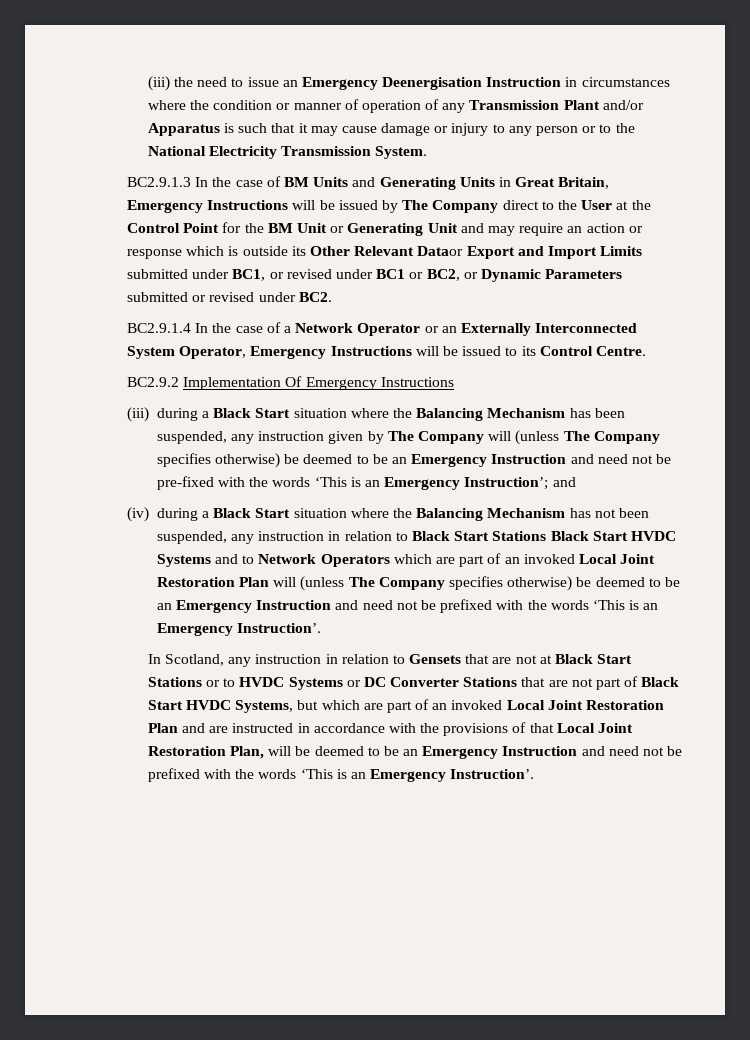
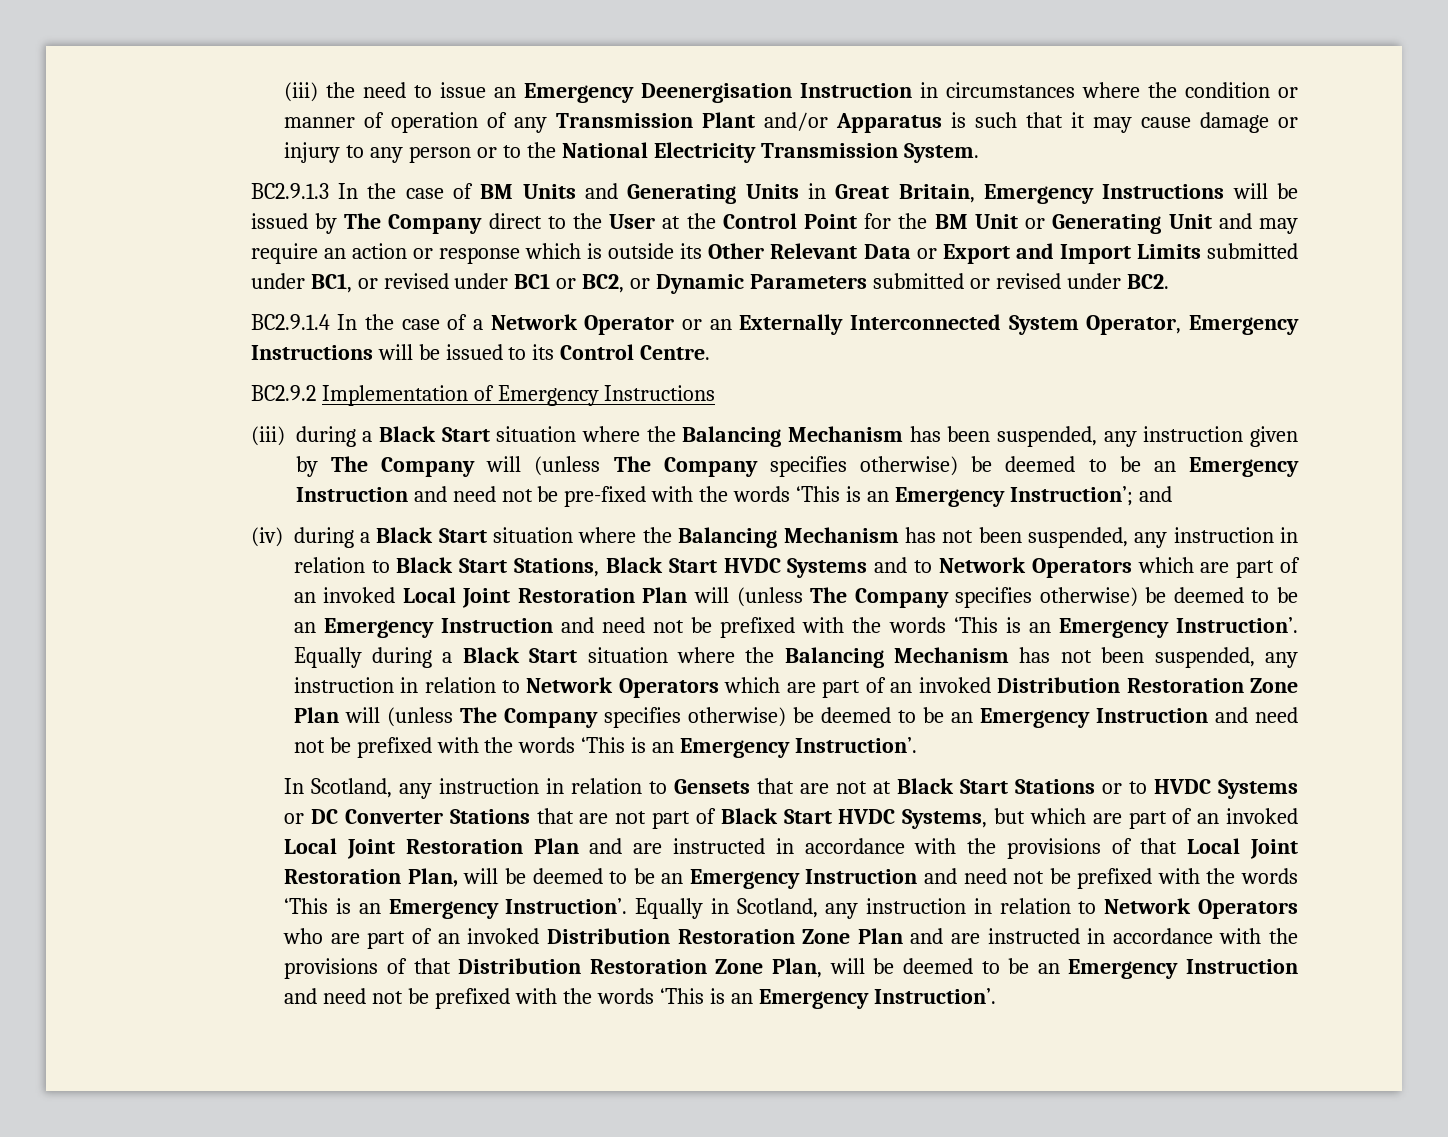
- BC2.9.1.3 In the case of BM Units and Generating Units in Great Britain, Emergency Instructions will be issued by The Company direct to the User at the Control Point for the BM Unit or Generating Unit and may require an action or response which is outside its Other Relevant Dataor Export and Import Limits submitted under BC1, or revised under BC1 or BC2, or Dynamic Parameters submitted or revised under BC2.
+ BC2.9.1.3 In the case of BM Units and Generating Units in Great Britain, Emergency Instructions will be issued by The Company direct to the User at the Control Point for the BM Unit or Generating Unit and may require an action or response which is outside its Other Relevant Data or Export and Import Limits submitted under BC1, or revised under BC1 or BC2, or Dynamic Parameters submitted or revised under BC2.
- BC2.9.2 Implementation Of Emergency Instructions
+ BC2.9.2 Implementation of Emergency Instructions
- (iv) during a Black Start situation where the Balancing Mechanism has not been suspended, any instruction in relation to Black Start Stations Black Start HVDC Systems and to Network Operators which are part of an invoked Local Joint Restoration Plan will (unless The Company specifies otherwise) be deemed to be an Emergency Instruction and need not be prefixed with the words ‘This is an Emergency Instruction’.
+ (iv) during a Black Start situation where the Balancing Mechanism has not been suspended, any instruction in relation to Black Start Stations, Black Start HVDC Systems and to Network Operators which are part of an invoked Local Joint Restoration Plan will (unless The Company specifies otherwise) be deemed to be an Emergency Instruction and need not be prefixed with the words ‘This is an Emergency Instruction’. Equally during a Black Start situation where the Balancing Mechanism has not been suspended, any instruction in relation to Network Operators which are part of an invoked Distribution Restoration Zone Plan will (unless The Company specifies otherwise) be deemed to be an Emergency Instruction and need not be prefixed with the words ‘This is an Emergency Instruction’.
+ Equally in Scotland, any instruction in relation to Network Operators who are part of an invoked Distribution Restoration Zone Plan and are instructed in accordance with the provisions of that Distribution Restoration Zone Plan, will be deemed to be an Emergency Instruction and need not be prefixed with the words ‘This is an Emergency Instruction’.

